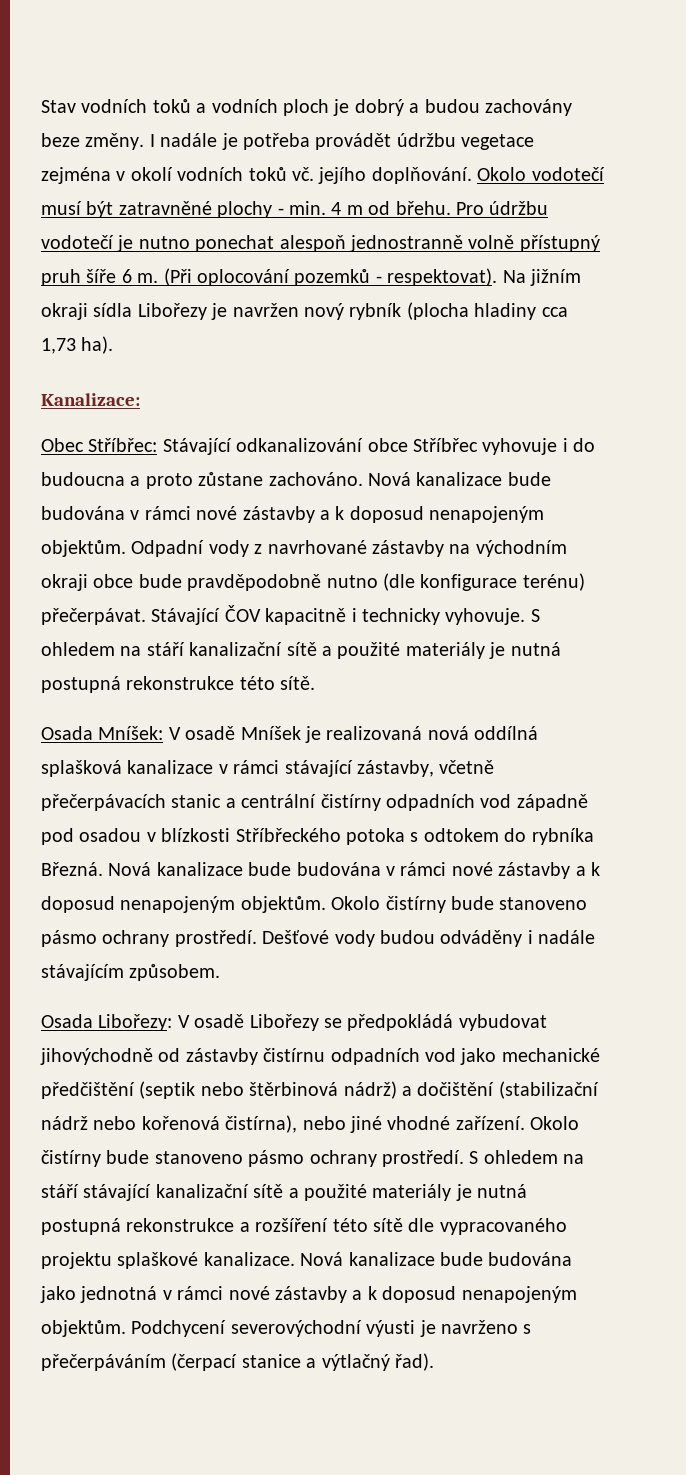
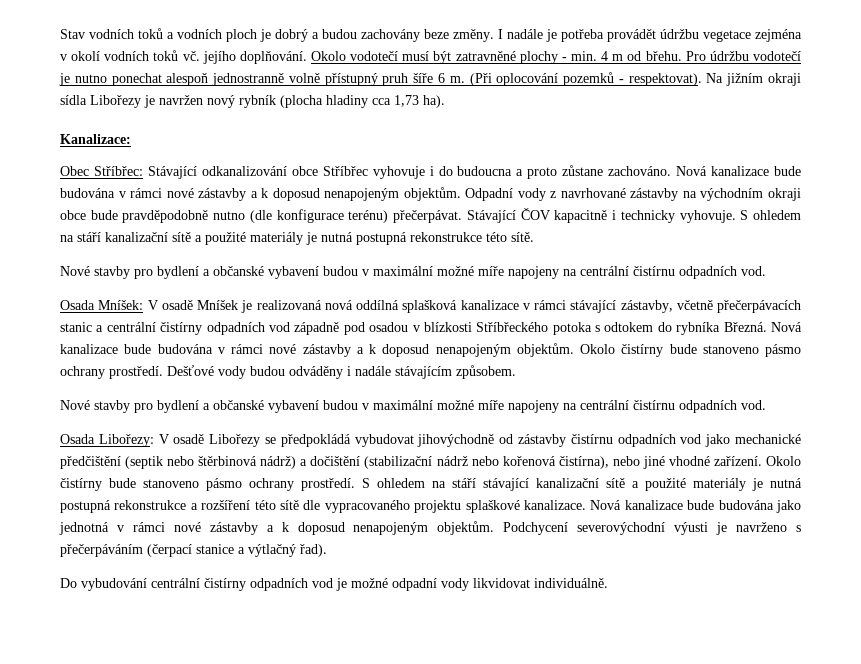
  S ohledem na stáří kanalizační sítě a použité materiály je nutná postupná rekonstrukce této sítě.
+ Nové stavby pro bydlení a občanské vybavení budou v maximální možné míře napojeny na centrální čistírnu odpadních vod.
  Dešťové vody budou odváděny i nadále stávajícím způsobem.
+ Nové stavby pro bydlení a občanské vybavení budou v maximální možné míře napojeny na centrální čistírnu odpadních vod.
+ Do vybudování centrální čistírny odpadních vod je možné odpadní vody likvidovat individuálně.

